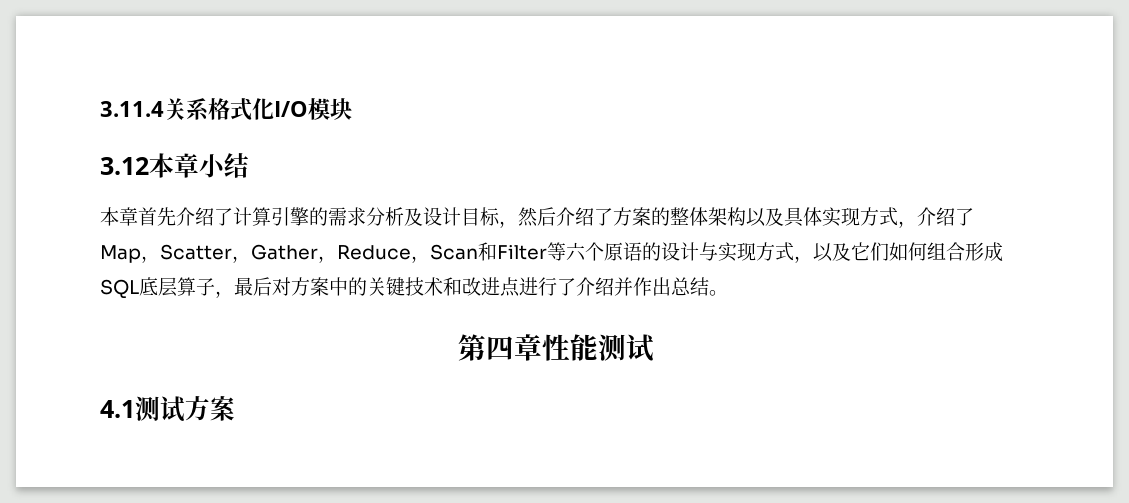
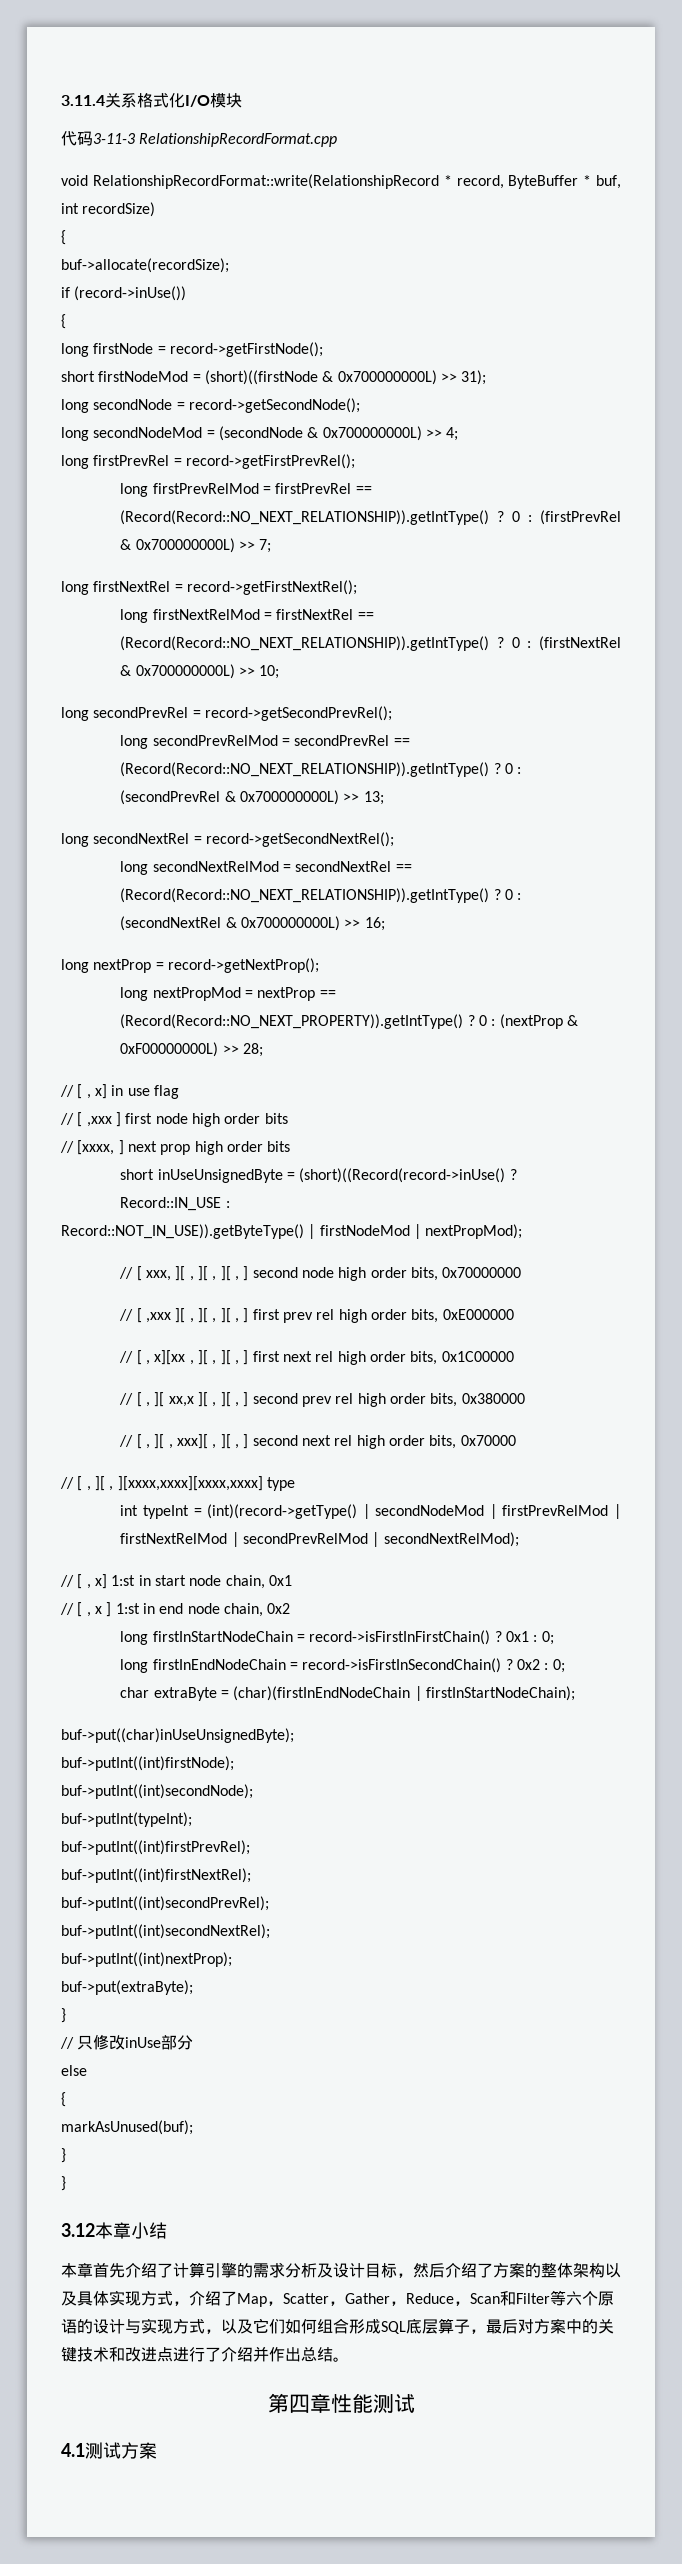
+ 代码3-11-3 RelationshipRecordFormat.cpp
+ void RelationshipRecordFormat::write(RelationshipRecord * record, ByteBuffer * buf, int recordSize)
+ {
+ buf->allocate(recordSize);
+ if (record->inUse())
+ {
+ long firstNode = record->getFirstNode();
+ short firstNodeMod = (short)((firstNode & 0x700000000L) >> 31);
+ long secondNode = record->getSecondNode();
+ long secondNodeMod = (secondNode & 0x700000000L) >> 4;
+ long firstPrevRel = record->getFirstPrevRel();
+ long firstPrevRelMod = firstPrevRel == (Record(Record::NO_NEXT_RELATIONSHIP)).getIntType() ? 0 : (firstPrevRel & 0x700000000L) >> 7;
+ long firstNextRel = record->getFirstNextRel();
+ long firstNextRelMod = firstNextRel == (Record(Record::NO_NEXT_RELATIONSHIP)).getIntType() ? 0 : (firstNextRel & 0x700000000L) >> 10;
+ long secondPrevRel = record->getSecondPrevRel();
+ long secondPrevRelMod = secondPrevRel == (Record(Record::NO_NEXT_RELATIONSHIP)).getIntType() ? 0 : (secondPrevRel & 0x700000000L) >> 13;
+ long secondNextRel = record->getSecondNextRel();
+ long secondNextRelMod = secondNextRel == (Record(Record::NO_NEXT_RELATIONSHIP)).getIntType() ? 0 : (secondNextRel & 0x700000000L) >> 16;
+ long nextProp = record->getNextProp();
+ long nextPropMod = nextProp == (Record(Record::NO_NEXT_PROPERTY)).getIntType() ? 0 : (nextProp & 0xF00000000L) >> 28;
+ // [ , x] in use flag
+ // [ ,xxx ] first node high order bits
+ // [xxxx, ] next prop high order bits
+ short inUseUnsignedByte = (short)((Record(record->inUse() ? Record::IN_USE :
+ Record::NOT_IN_USE)).getByteType() | firstNodeMod | nextPropMod);
+ // [ xxx, ][ , ][ , ][ , ] second node high order bits, 0x70000000
+ // [ ,xxx ][ , ][ , ][ , ] first prev rel high order bits, 0xE000000
+ // [ , x][xx , ][ , ][ , ] first next rel high order bits, 0x1C00000
+ // [ , ][ xx,x ][ , ][ , ] second prev rel high order bits, 0x380000
+ // [ , ][ , xxx][ , ][ , ] second next rel high order bits, 0x70000
+ // [ , ][ , ][xxxx,xxxx][xxxx,xxxx] type
+ int typeInt = (int)(record->getType() | secondNodeMod | firstPrevRelMod | firstNextRelMod | secondPrevRelMod | secondNextRelMod);
+ // [ , x] 1:st in start node chain, 0x1
+ // [ , x ] 1:st in end node chain, 0x2
+ long firstInStartNodeChain = record->isFirstInFirstChain() ? 0x1 : 0;
+ long firstInEndNodeChain = record->isFirstInSecondChain() ? 0x2 : 0;
+ char extraByte = (char)(firstInEndNodeChain | firstInStartNodeChain);
+ buf->put((char)inUseUnsignedByte);
+ buf->putInt((int)firstNode);
+ buf->putInt((int)secondNode);
+ buf->putInt(typeInt);
+ buf->putInt((int)firstPrevRel);
+ buf->putInt((int)firstNextRel);
+ buf->putInt((int)secondPrevRel);
+ buf->putInt((int)secondNextRel);
+ buf->putInt((int)nextProp);
+ buf->put(extraByte);
+ }
+ // 只修改inUse部分
+ else
+ {
+ markAsUnused(buf);
+ }
+ }

